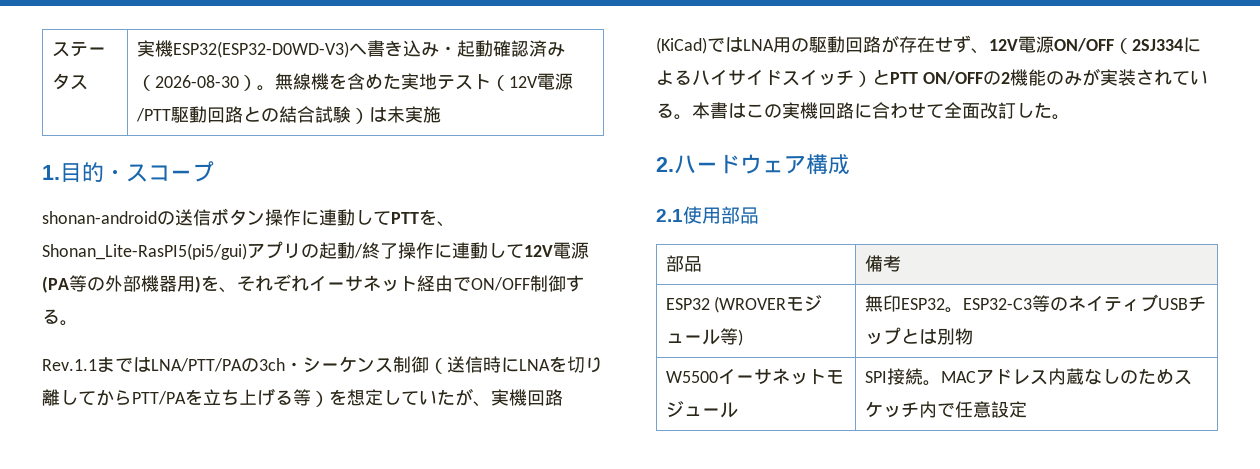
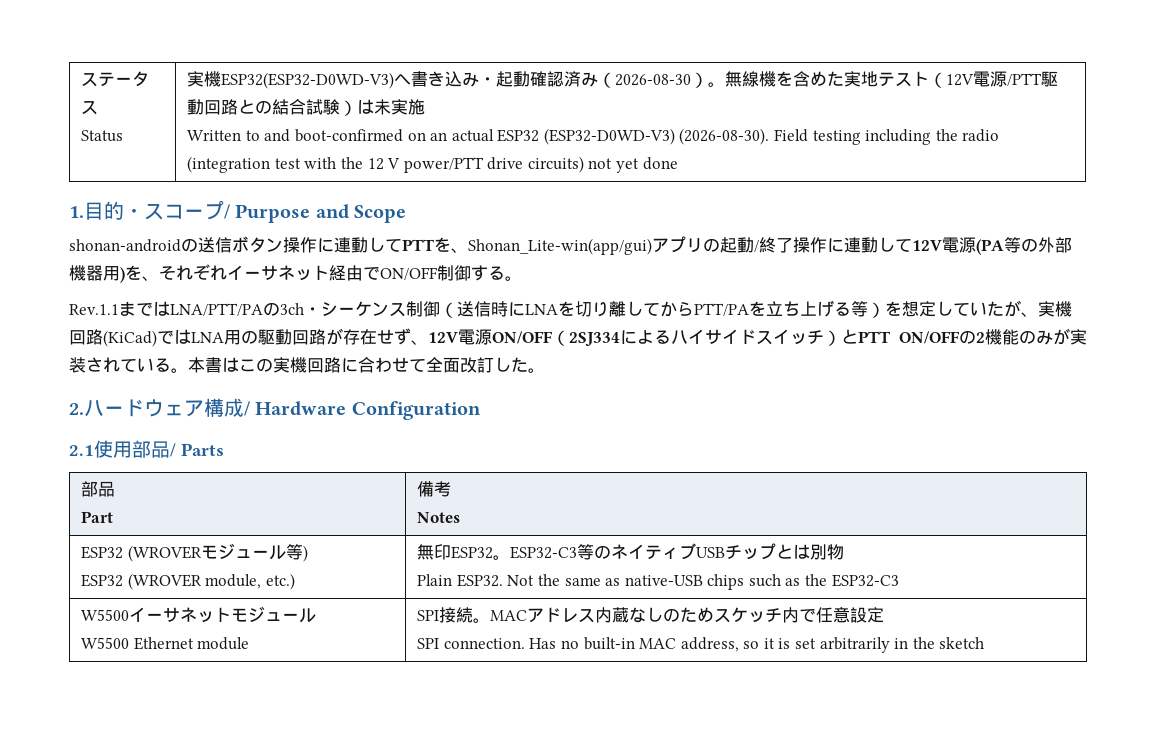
+ Status
+ Written to and boot-confirmed on an actual ESP32 (ESP32-D0WD-V3) (2026-08-30). Field testing including the radio (integration test with the 12 V power/PTT drive circuits) not yet done
- 1.目的・スコープ
+ 1.目的・スコープ/ Purpose and Scope
- shonan-androidの送信ボタン操作に連動してPTTを、Shonan_Lite-RasPI5(pi5/gui)アプリの起動/終了操作に連動して12V電源(PA等の外部機器用)を、それぞれイーサネット経由でON/OFF制御する。
+ shonan-androidの送信ボタン操作に連動してPTTを、Shonan_Lite-win(app/gui)アプリの起動/終了操作に連動して12V電源(PA等の外部機器用)を、それぞれイーサネット経由でON/OFF制御する。
- 2.ハードウェア構成
+ 2.ハードウェア構成/ Hardware Configuration
- 2.1使用部品
- 部品 | 備考
+ 2.1使用部品/ Parts
+ 部品
+ Part | 備考
+ Notes
- ESP32 (WROVERモジュール等) | 無印ESP32。ESP32-C3等のネイティブUSBチップとは別物
+ ESP32 (WROVERモジュール等)
+ ESP32 (WROVER module, etc.) | 無印ESP32。ESP32-C3等のネイティブUSBチップとは別物
+ Plain ESP32. Not the same as native-USB chips such as the ESP32-C3
- W5500イーサネットモジュール | SPI接続。MACアドレス内蔵なしのためスケッチ内で任意設定
+ W5500イーサネットモジュール
+ W5500 Ethernet module | SPI接続。MACアドレス内蔵なしのためスケッチ内で任意設定
+ SPI connection. Has no built-in MAC address, so it is set arbitrarily in the sketch

